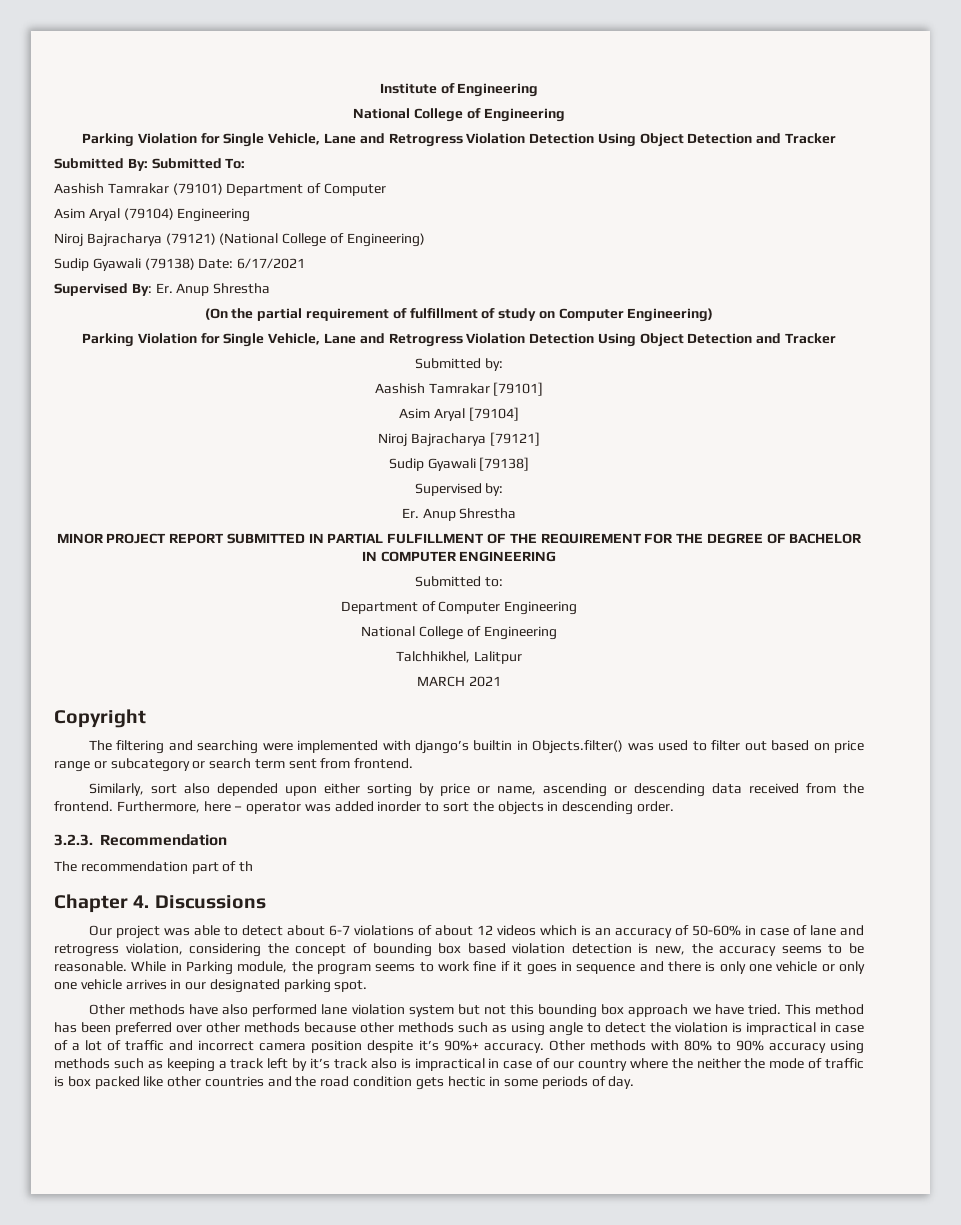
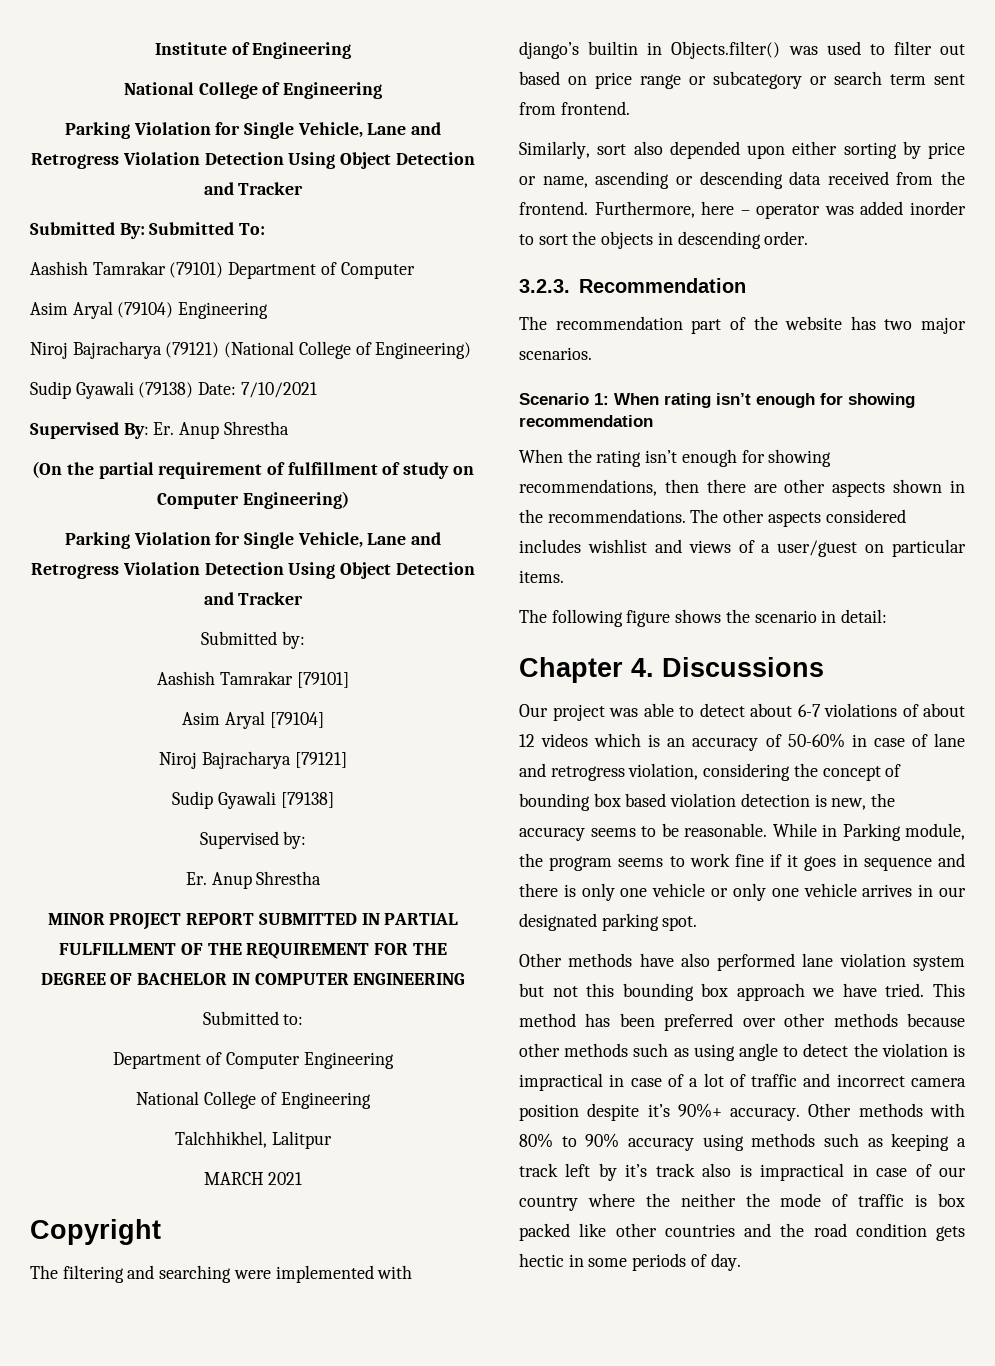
- Sudip Gyawali (79138) Date: 6/17/2021
+ Sudip Gyawali (79138) Date: 7/10/2021
- The recommendation part of th
+ The recommendation part of the website has two major scenarios.
+ Scenario 1: When rating isn’t enough for showing recommendation
+ When the rating isn’t enough for showing recommendations, then there are other aspects shown in the recommendations. The other aspects considered includes wishlist and views of a user/guest on particular items.
+ The following figure shows the scenario in detail:

